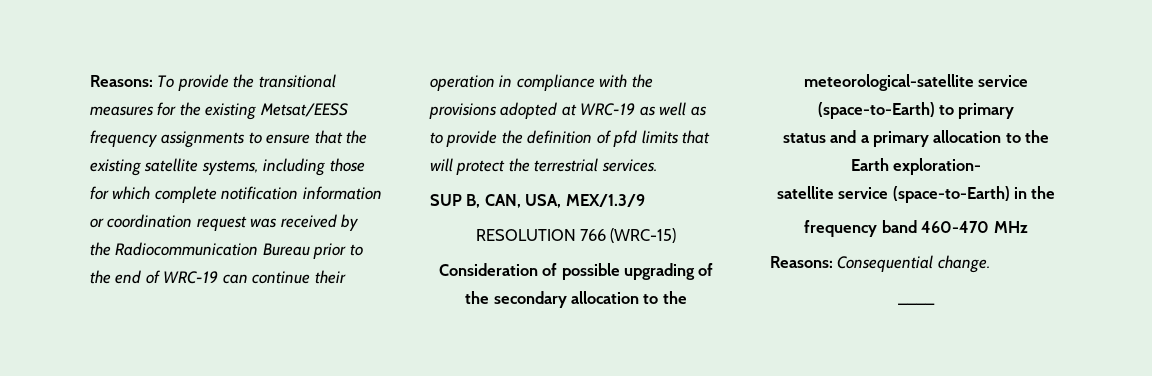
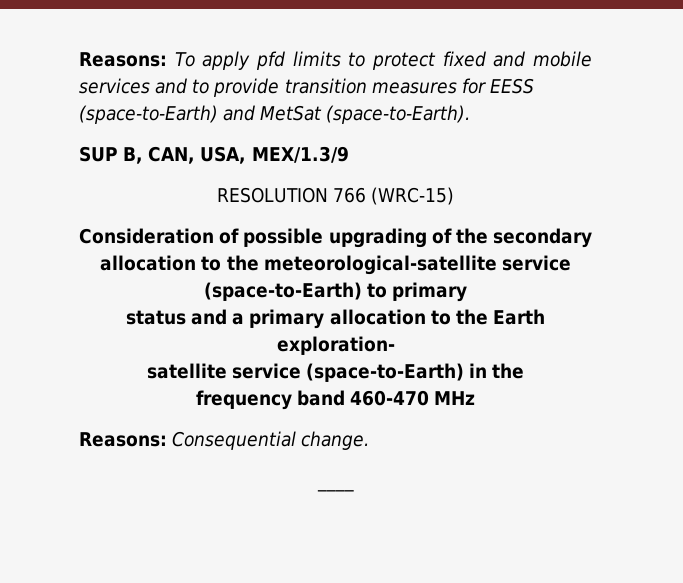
- Reasons: To provide the transitional measures for the existing Metsat/EESS frequency assignments to ensure that the existing satellite systems, including those for which complete notification information or coordination request was received by the Radiocommunication Bureau prior to the end of WRC-19 can continue their operation in compliance with the provisions adopted at WRC-19 as well as to provide the definition of pfd limits that will protect the terrestrial services.
+ Reasons: To apply pfd limits to protect fixed and mobile services and to provide transition measures for EESS (space-to-Earth) and MetSat (space-to-Earth).

